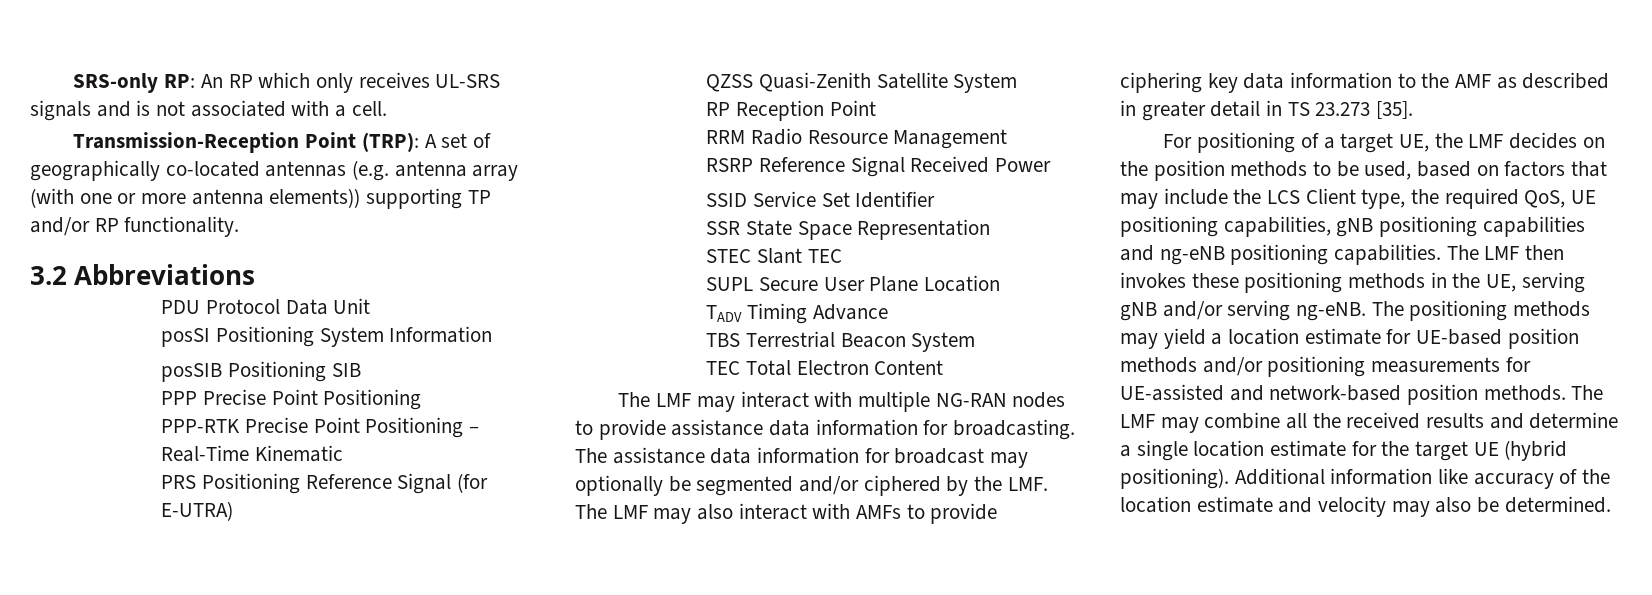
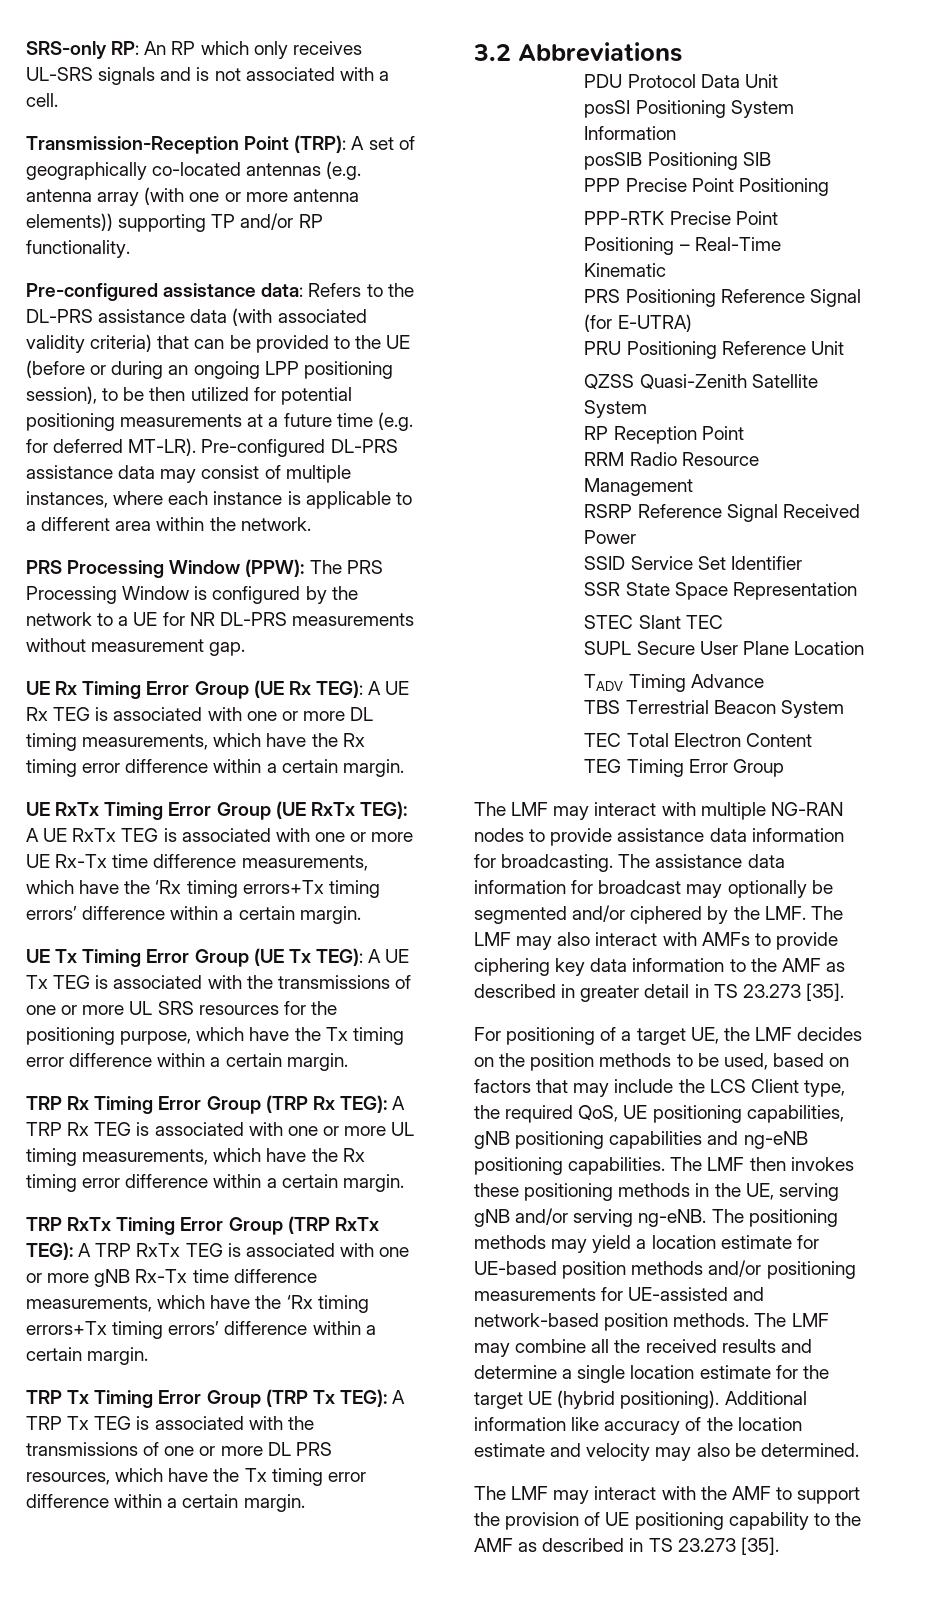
+ Pre-configured assistance data: Refers to the DL-PRS assistance data (with associated validity criteria) that can be provided to the UE (before or during an ongoing LPP positioning session), to be then utilized for potential positioning measurements at a future time (e.g. for deferred MT-LR). Pre-configured DL-PRS assistance data may consist of multiple instances, where each instance is applicable to a different area within the network.
+ PRS Processing Window (PPW): The PRS Processing Window is configured by the network to a UE for NR DL-PRS measurements without measurement gap.
+ UE Rx Timing Error Group (UE Rx TEG): A UE Rx TEG is associated with one or more DL timing measurements, which have the Rx timing error difference within a certain margin.
+ UE RxTx Timing Error Group (UE RxTx TEG): A UE RxTx TEG is associated with one or more UE Rx-Tx time difference measurements, which have the ‘Rx timing errors+Tx timing errors’ difference within a certain margin.
+ UE Tx Timing Error Group (UE Tx TEG): A UE Tx TEG is associated with the transmissions of one or more UL SRS resources for the positioning purpose, which have the Tx timing error difference within a certain margin.
+ TRP Rx Timing Error Group (TRP Rx TEG): A TRP Rx TEG is associated with one or more UL timing measurements, which have the Rx timing error difference within a certain margin.
+ TRP RxTx Timing Error Group (TRP RxTx TEG): A TRP RxTx TEG is associated with one or more gNB Rx-Tx time difference measurements, which have the ‘Rx timing errors+Tx timing errors’ difference within a certain margin.
+ TRP Tx Timing Error Group (TRP Tx TEG): A TRP Tx TEG is associated with the transmissions of one or more DL PRS resources, which have the Tx timing error difference within a certain margin.
+ PRU Positioning Reference Unit
+ TEG Timing Error Group
+ The LMF may interact with the AMF to support the provision of UE positioning capability to the AMF as described in TS 23.273 [35].

